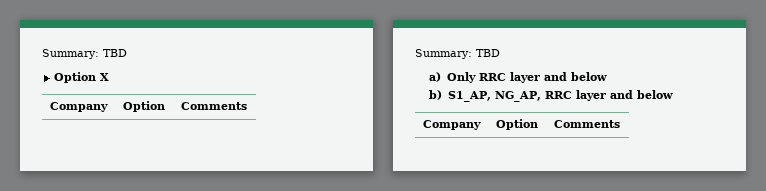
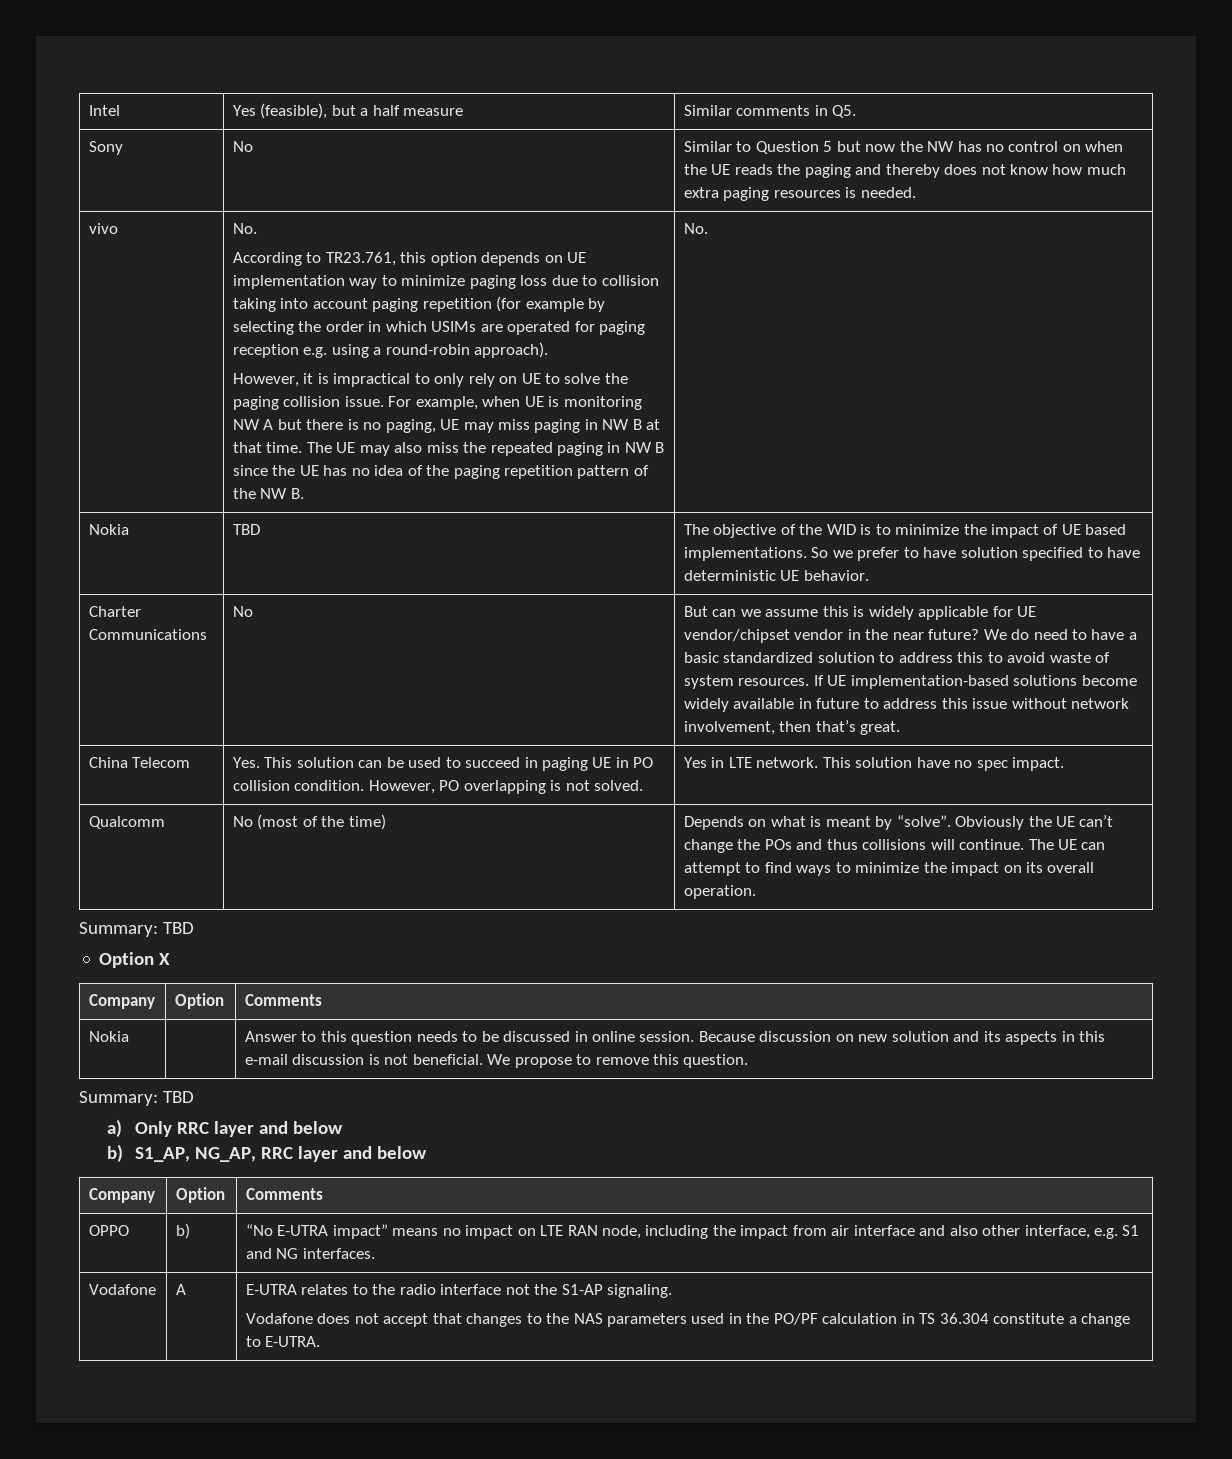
+ Intel | Yes (feasible), but a half measure | Similar comments in Q5.
+ Sony | No | Similar to Question 5 but now the NW has no control on when the UE reads the paging and thereby does not know how much extra paging resources is needed.
+ vivo | No.
+ According to TR23.761, this option depends on UE implementation way to minimize paging loss due to collision taking into account paging repetition (for example by selecting the order in which USIMs are operated for paging reception e.g. using a round-robin approach).
+ However, it is impractical to only rely on UE to solve the paging collision issue. For example, when UE is monitoring NW A but there is no paging, UE may miss paging in NW B at that time. The UE may also miss the repeated paging in NW B since the UE has no idea of the paging repetition pattern of the NW B. | No.
+ Nokia | TBD | The objective of the WID is to minimize the impact of UE based implementations. So we prefer to have solution specified to have deterministic UE behavior.
+ Charter Communications | No | But can we assume this is widely applicable for UE vendor/chipset vendor in the near future? We do need to have a basic standardized solution to address this to avoid waste of system resources. If UE implementation-based solutions become widely available in future to address this issue without network involvement, then that’s great.
+ China Telecom | Yes. This solution can be used to succeed in paging UE in PO collision condition. However, PO overlapping is not solved. | Yes in LTE network. This solution have no spec impact.
+ Qualcomm | No (most of the time) | Depends on what is meant by “solve”. Obviously the UE can’t change the POs and thus collisions will continue. The UE can attempt to find ways to minimize the impact on its overall operation.
+ Nokia | | Answer to this question needs to be discussed in online session. Because discussion on new solution and its aspects in this e-mail discussion is not beneficial. We propose to remove this question.
+ OPPO | b) | “No E-UTRA impact” means no impact on LTE RAN node, including the impact from air interface and also other interface, e.g. S1 and NG interfaces.
+ Vodafone | A | E-UTRA relates to the radio interface not the S1-AP signaling.
+ Vodafone does not accept that changes to the NAS parameters used in the PO/PF calculation in TS 36.304 constitute a change to E-UTRA.

